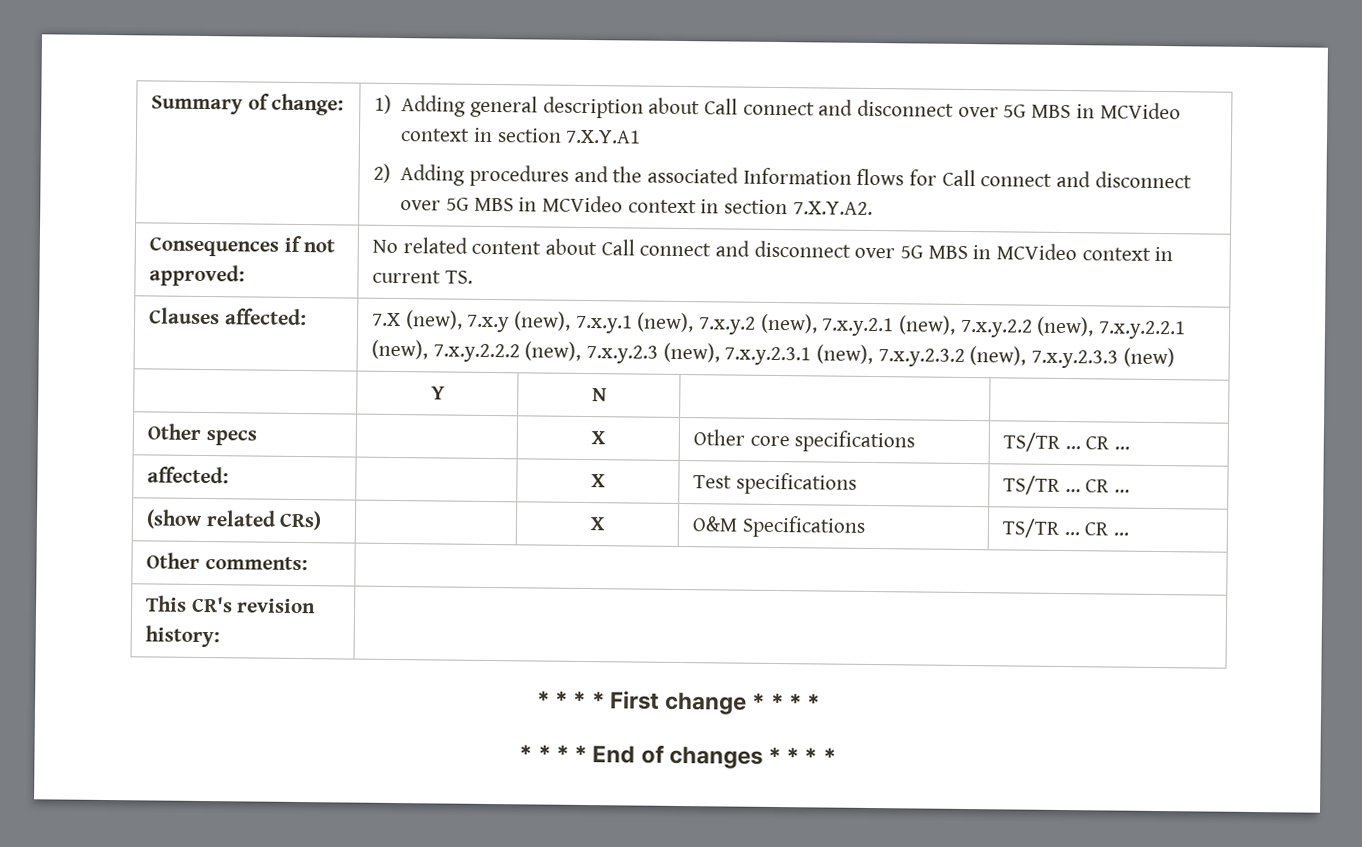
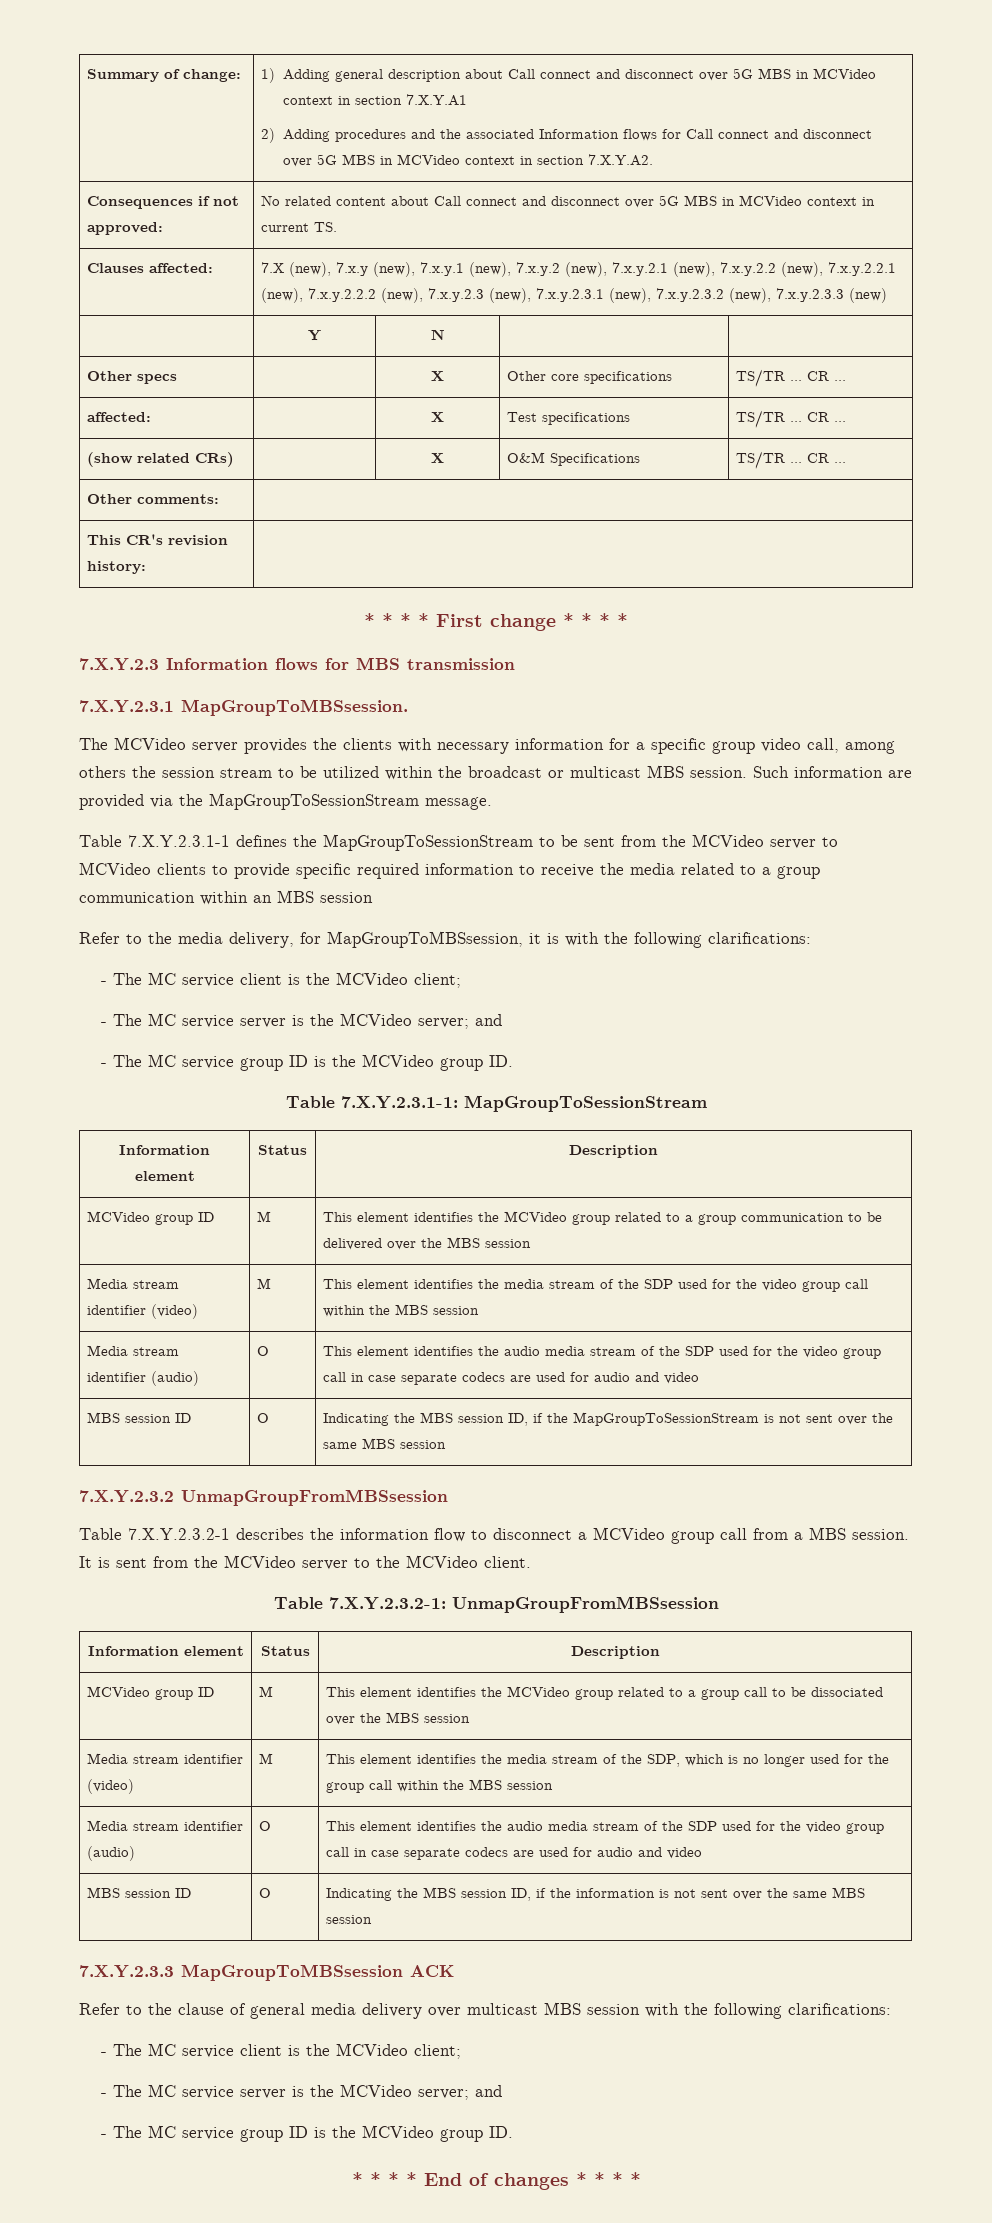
+ 7.X.Y.2.3 Information flows for MBS transmission
+ 7.X.Y.2.3.1 MapGroupToMBSsession.
+ The MCVideo server provides the clients with necessary information for a specific group video call, among others the session stream to be utilized within the broadcast or multicast MBS session. Such information are provided via the MapGroupToSessionStream message.
+ Table 7.X.Y.2.3.1-1 defines the MapGroupToSessionStream to be sent from the MCVideo server to MCVideo clients to provide specific required information to receive the media related to a group communication within an MBS session
+ Refer to the media delivery, for MapGroupToMBSsession, it is with the following clarifications:
+ - The MC service client is the MCVideo client;
+ - The MC service server is the MCVideo server; and
+ - The MC service group ID is the MCVideo group ID.
+ Table 7.X.Y.2.3.1-1: MapGroupToSessionStream
+ Information element | Status | Description
+ MCVideo group ID | M | This element identifies the MCVideo group related to a group communication to be delivered over the MBS session
+ Media stream identifier (video) | M | This element identifies the media stream of the SDP used for the video group call within the MBS session
+ Media stream identifier (audio) | O | This element identifies the audio media stream of the SDP used for the video group call in case separate codecs are used for audio and video
+ MBS session ID | O | Indicating the MBS session ID, if the MapGroupToSessionStream is not sent over the same MBS session
+ 7.X.Y.2.3.2 UnmapGroupFromMBSsession
+ Table 7.X.Y.2.3.2-1 describes the information flow to disconnect a MCVideo group call from a MBS session. It is sent from the MCVideo server to the MCVideo client.
+ Table 7.X.Y.2.3.2-1: UnmapGroupFromMBSsession
+ Information element | Status | Description
+ MCVideo group ID | M | This element identifies the MCVideo group related to a group call to be dissociated over the MBS session
+ Media stream identifier (video) | M | This element identifies the media stream of the SDP, which is no longer used for the group call within the MBS session
+ Media stream identifier (audio) | O | This element identifies the audio media stream of the SDP used for the video group call in case separate codecs are used for audio and video
+ MBS session ID | O | Indicating the MBS session ID, if the information is not sent over the same MBS session
+ 7.X.Y.2.3.3 MapGroupToMBSsession ACK
+ Refer to the clause of general media delivery over multicast MBS session with the following clarifications:
+ - The MC service client is the MCVideo client;
+ - The MC service server is the MCVideo server; and
+ - The MC service group ID is the MCVideo group ID.

